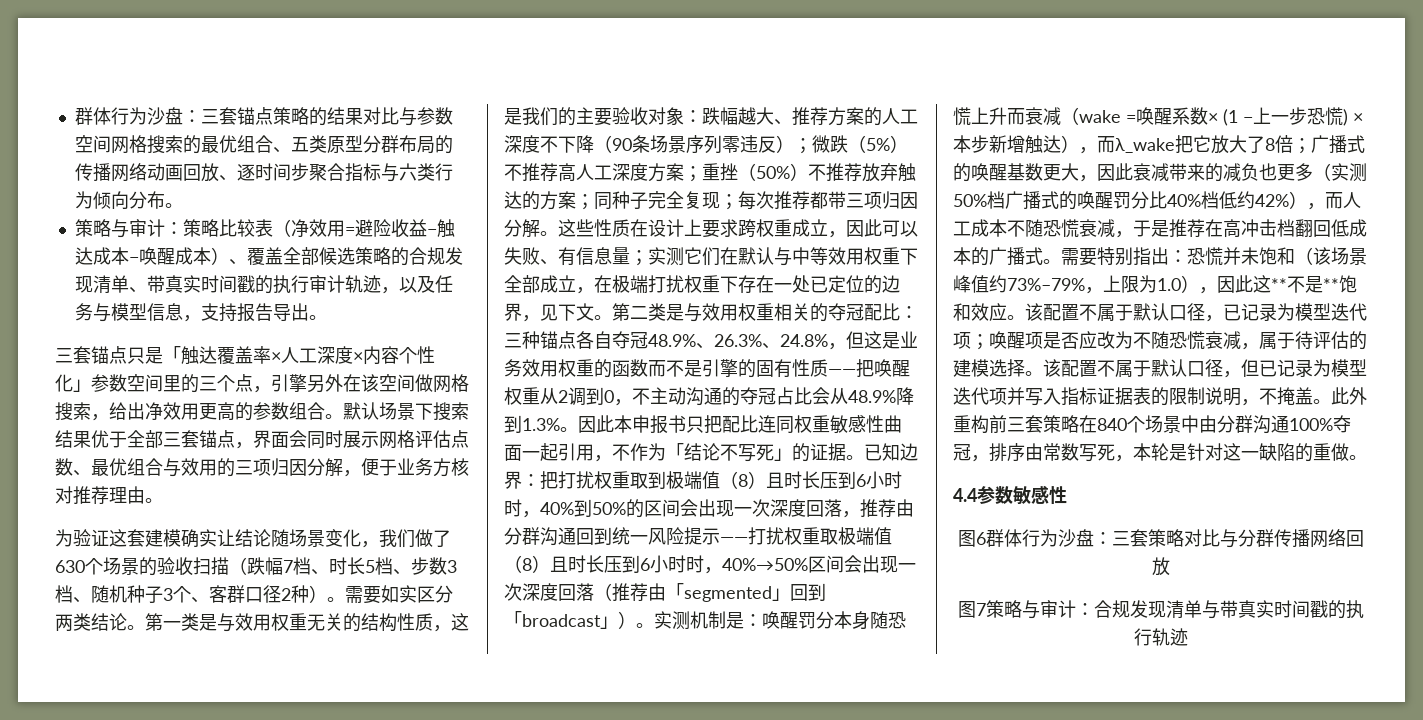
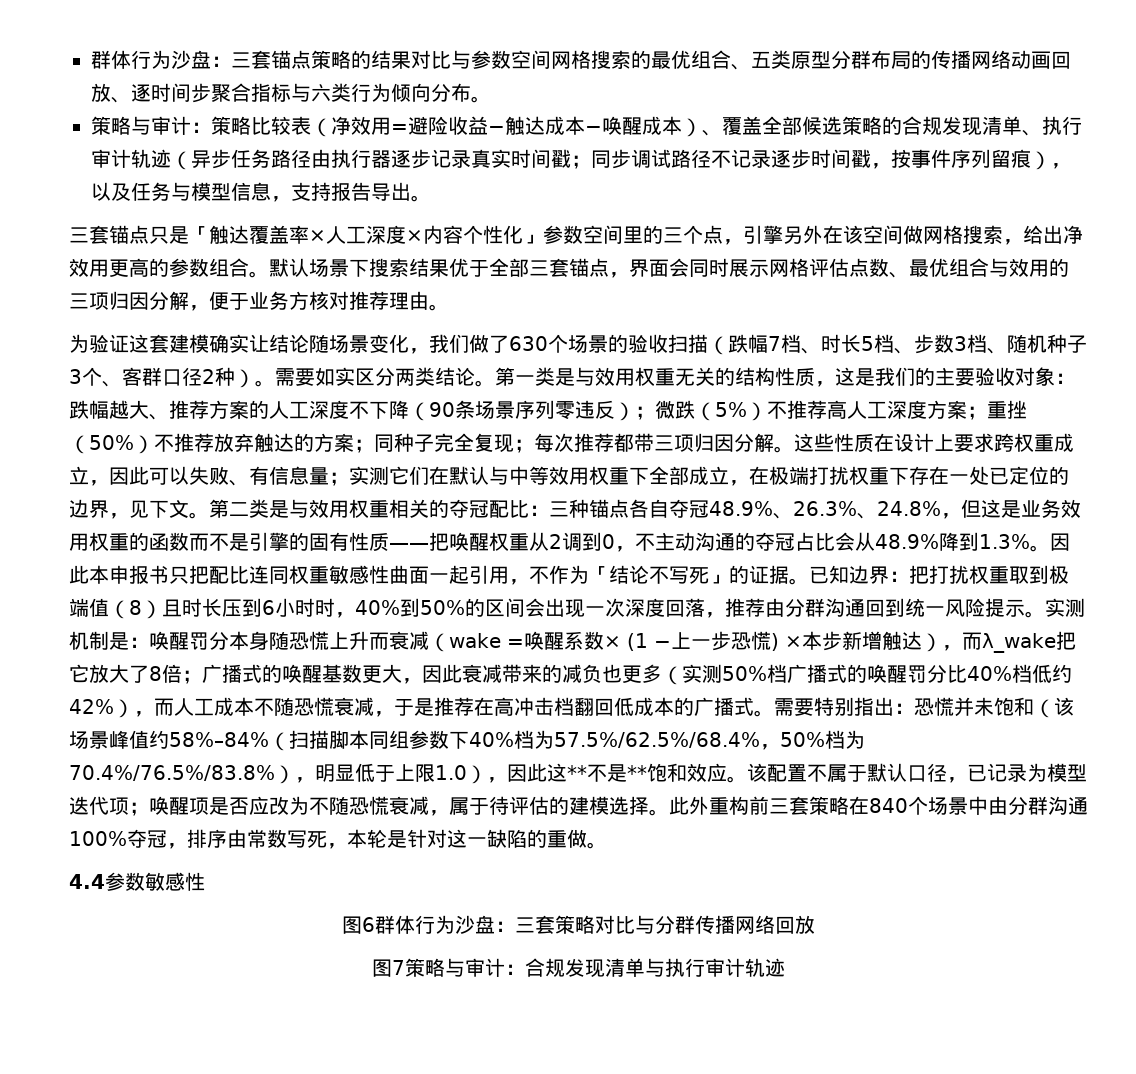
- 策略与审计：策略比较表（净效用=避险收益−触达成本−唤醒成本）、覆盖全部候选策略的合规发现清单、带真实时间戳的执行审计轨迹，以及任务与模型信息，支持报告导出。
+ 策略与审计：策略比较表（净效用=避险收益−触达成本−唤醒成本）、覆盖全部候选策略的合规发现清单、执行审计轨迹（异步任务路径由执行器逐步记录真实时间戳；同步调试路径不记录逐步时间戳，按事件序列留痕），以及任务与模型信息，支持报告导出。
- 已知边界：把打扰权重取到极端值（8）且时长压到6小时时，40%到50%的区间会出现一次深度回落，推荐由分群沟通回到统一风险提示——打扰权重取极端值（8）且时长压到6小时时，40%→50%区间会出现一次深度回落（推荐由「segmented」回到「broadcast」）。
+ 已知边界：把打扰权重取到极端值（8）且时长压到6小时时，40%到50%的区间会出现一次深度回落，推荐由分群沟通回到统一风险提示。
- 需要特别指出：恐慌并未饱和（该场景峰值约73%–79%，上限为1.0），因此这**不是**饱和效应。
+ 需要特别指出：恐慌并未饱和（该场景峰值约58%–84%（扫描脚本同组参数下40%档为57.5%/62.5%/68.4%，50%档为70.4%/76.5%/83.8%），明显低于上限1.0），因此这**不是**饱和效应。
- 该配置不属于默认口径，但已记录为模型迭代项并写入指标证据表的限制说明，不掩盖。
- 图7策略与审计：合规发现清单与带真实时间戳的执行轨迹
+ 图7策略与审计：合规发现清单与执行审计轨迹

